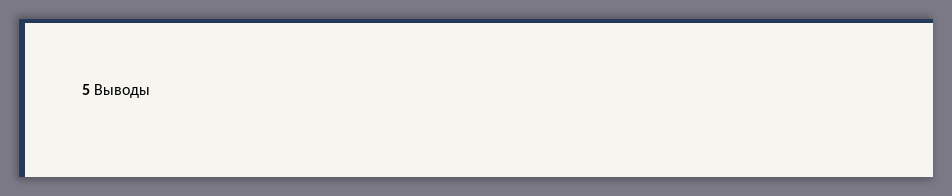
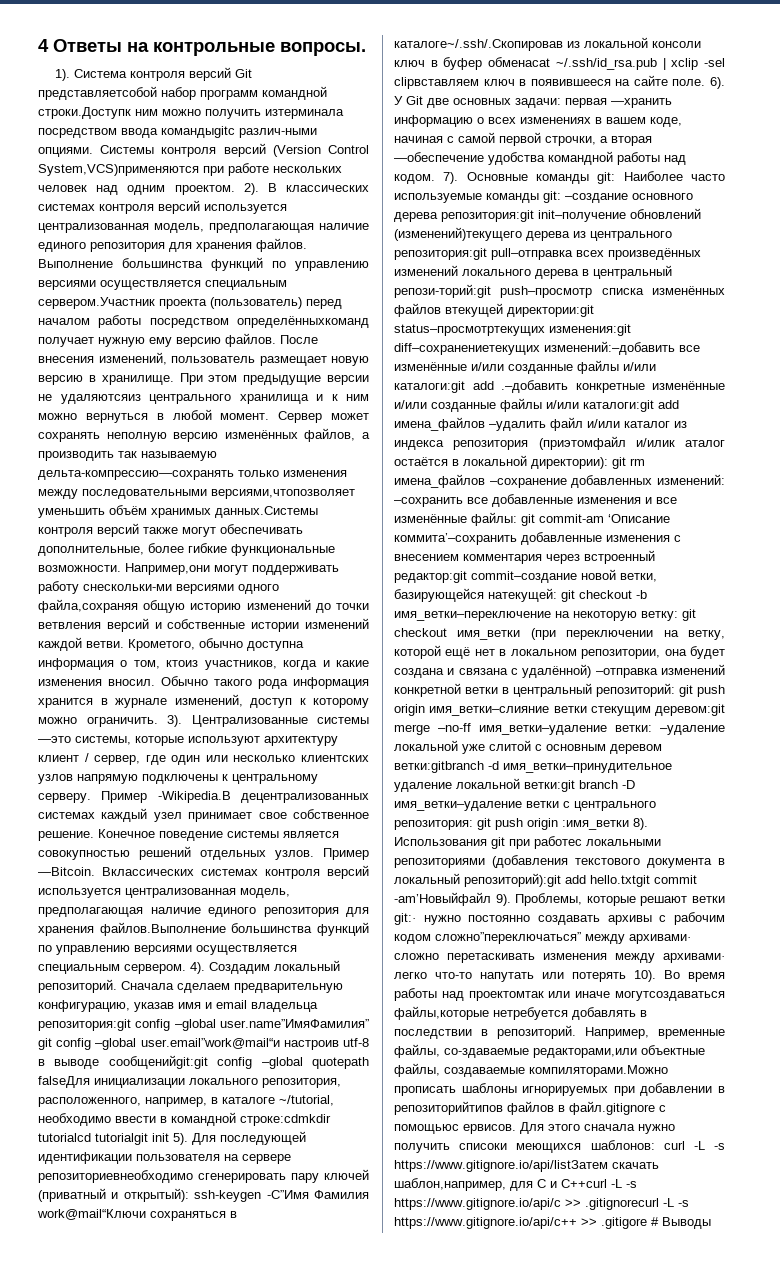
- 5 Выводы
+ 4 Ответы на контрольные вопросы.
+ 1). Система контроля версий Git представляетсобой набор программ командной строки.Доступк ним можно получить изтерминала посредством ввода командыgitс различ-ными опциями. Системы контроля версий (Version Control System,VCS)применяются при работе нескольких человек над одним проектом. 2). В классических системах контроля версий используется централизованная модель, предполагающая наличие единого репозитория для хранения файлов. Выполнение большинства функций по управлению версиями осуществляется специальным сервером.Участник проекта (пользователь) перед началом работы посредством определённыхкоманд получает нужную ему версию файлов. После внесения изменений, пользователь размещает новую версию в хранилище. При этом предыдущие версии не удаляютсяиз центрального хранилища и к ним можно вернуться в любой момент. Сервер может сохранять неполную версию изменённых файлов, а производить так называемую дельта-компрессию—сохранять только изменения между последовательными версиями,чтопозволяет уменьшить объём хранимых данных.Системы контроля версий также могут обеспечивать дополнительные, более гибкие функциональные возможности. Например,они могут поддерживать работу снескольки-ми версиями одного файла,сохраняя общую историю изменений до точки ветвления версий и собственные истории изменений каждой ветви. Крометого, обычно доступна информация о том, ктоиз участников, когда и какие изменения вносил. Обычно такого рода информация хранится в журнале изменений, доступ к которому можно ограничить. 3). Централизованные системы —это системы, которые используют архитектуру клиент / сервер, где один или несколько клиентских узлов напрямую подключены к центральному серверу. Пример -Wikipedia.В децентрализованных системах каждый узел принимает свое собственное решение. Конечное поведение системы является совокупностью решений отдельных узлов. Пример —Bitcoin. Вклассических системах контроля версий используется централизованная модель, предполагающая наличие единого репозитория для хранения файлов.Выполнение большинства функций по управлению версиями осуществляется специальным сервером. 4). Создадим локальный репозиторий. Сначала сделаем предварительную конфигурацию, указав имя и email владельца репозитория:git config –global user.name”ИмяФамилия” git config –global user.email”work@mail“и настроив utf-8 в выводе сообщенийgit:git config –global quotepath falseДля инициализации локального репозитория, расположенного, например, в каталоге ~/tutorial, необходимо ввести в командной строке:cdmkdir tutorialcd tutorialgit init 5). Для последующей идентификации пользователя на сервере репозиториевнеобходимо сгенерировать пару ключей (приватный и открытый): ssh-keygen -C”Имя Фамилия work@mail“Ключи сохраняться в каталоге~/.ssh/.Скопировав из локальной консоли ключ в буфер обменаcat ~/.ssh/id_rsa.pub | xclip -sel clipвставляем ключ в появившееся на сайте поле. 6). У Git две основных задачи: первая —хранить информацию о всех изменениях в вашем коде, начиная с самой первой строчки, а вторая —обеспечение удобства командной работы над кодом. 7). Основные команды git: Наиболее часто используемые команды git: –создание основного дерева репозитория:git init–получение обновлений (изменений)текущего дерева из центрального репозитория:git pull–отправка всех произведённых изменений локального дерева в центральный репози-торий:git push–просмотр списка изменённых файлов втекущей директории:git status–просмотртекущих изменения:git diff–сохранениетекущих изменений:–добавить все изменённые и/или созданные файлы и/или каталоги:git add .–добавить конкретные изменённые и/или созданные файлы и/или каталоги:git add имена_файлов –удалить файл и/или каталог из индекса репозитория (приэтомфайл и/илик аталог остаётся в локальной директории): git rm имена_файлов –сохранение добавленных изменений: –сохранить все добавленные изменения и все изменённые файлы: git commit-am ‘Описание коммита’–сохранить добавленные изменения с внесением комментария через встроенный редактор:git commit–создание новой ветки, базирующейся натекущей: git checkout -b имя_ветки–переключение на некоторую ветку: git checkout имя_ветки (при переключении на ветку, которой ещё нет в локальном репозитории, она будет создана и связана с удалённой) –отправка изменений конкретной ветки в центральный репозиторий: git push origin имя_ветки–слияние ветки стекущим деревом:git merge –no-ff имя_ветки–удаление ветки: –удаление локальной уже слитой с основным деревом ветки:gitbranch -d имя_ветки–принудительное удаление локальной ветки:git branch -D имя_ветки–удаление ветки с центрального репозитория: git push origin :имя_ветки 8). Использования git при работес локальными репозиториями (добавления текстового документа в локальный репозиторий):git add hello.txtgit commit -am’Новыйфайл 9). Проблемы, которые решают ветки git:· нужно постоянно создавать архивы с рабочим кодом сложно”переключаться” между архивами· сложно перетаскивать изменения между архивами· легко что-то напутать или потерять 10). Во время работы над проектомтак или иначе могутсоздаваться файлы,которые нетребуется добавлять в последствии в репозиторий. Например, временные файлы, со-здаваемые редакторами,или объектные файлы, создаваемые компиляторами.Можно прописать шаблоны игнорируемых при добавлении в репозиторийтипов файлов в файл.gitignore с помощьюс ервисов. Для этого сначала нужно получить списоки меющихся шаблонов: curl -L -s https://www.gitignore.io/api/listЗатем скачать шаблон,например, для C и C++curl -L -s https://www.gitignore.io/api/c >> .gitignorecurl -L -s https://www.gitignore.io/api/c++ >> .gitigore # Выводы

